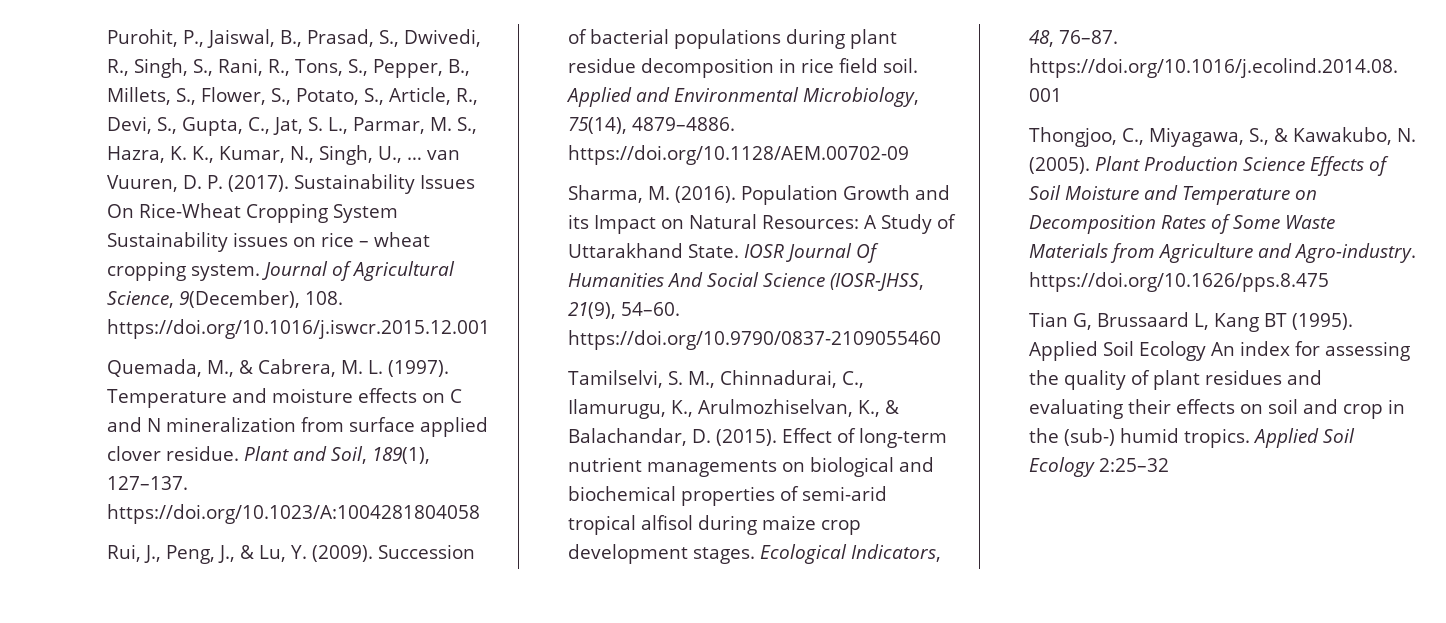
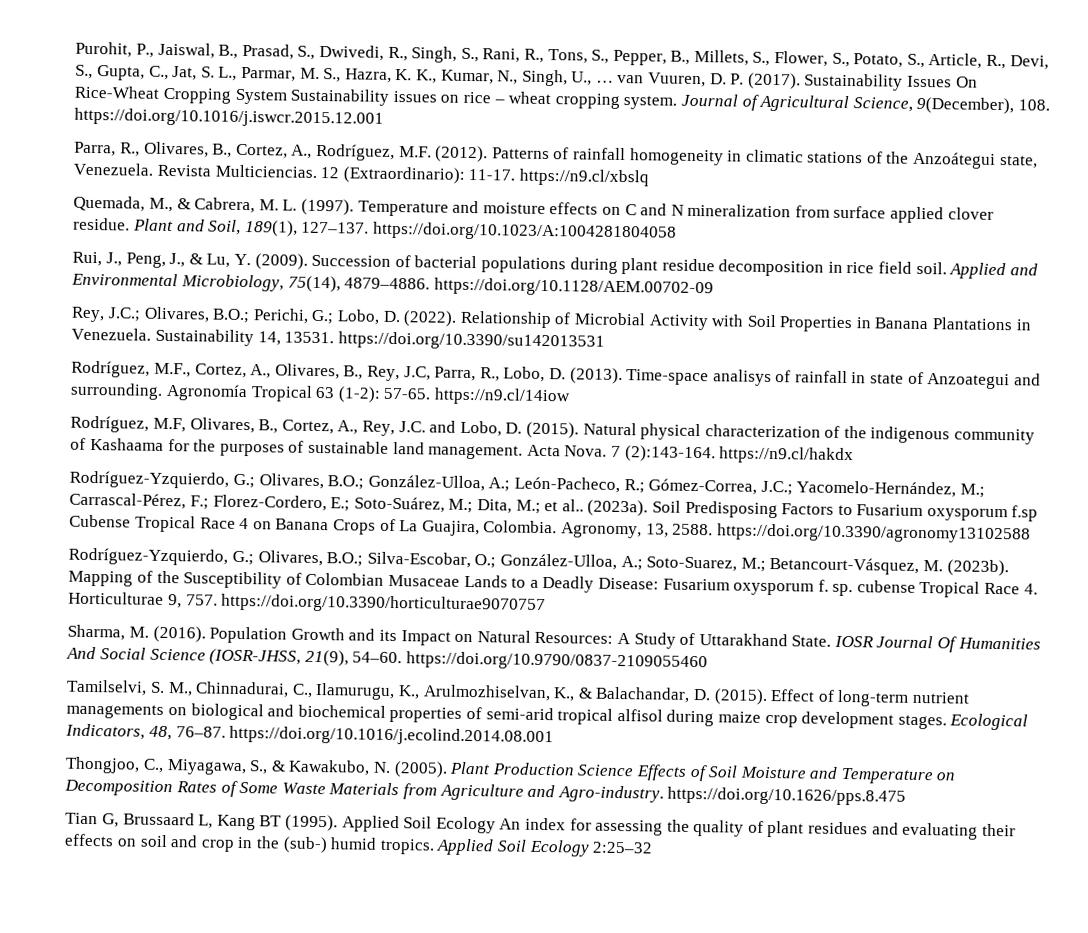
+ Parra, R., Olivares, B., Cortez, A., Rodríguez, M.F. (2012). Patterns of rainfall homogeneity in climatic stations of the Anzoátegui state, Venezuela. Revista Multiciencias. 12 (Extraordinario): 11-17. https://n9.cl/xbslq
+ Rey, J.C.; Olivares, B.O.; Perichi, G.; Lobo, D. (2022). Relationship of Microbial Activity with Soil Properties in Banana Plantations in Venezuela. Sustainability 14, 13531. https://doi.org/10.3390/su142013531
+ Rodríguez, M.F., Cortez, A., Olivares, B., Rey, J.C, Parra, R., Lobo, D. (2013). Time-space analisys of rainfall in state of Anzoategui and surrounding. Agronomía Tropical 63 (1-2): 57-65. https://n9.cl/14iow
+ Rodríguez, M.F, Olivares, B., Cortez, A., Rey, J.C. and Lobo, D. (2015). Natural physical characterization of the indigenous community of Kashaama for the purposes of sustainable land management. Acta Nova. 7 (2):143-164. https://n9.cl/hakdx
+ Rodríguez-Yzquierdo, G.; Olivares, B.O.; González-Ulloa, A.; León-Pacheco, R.; Gómez-Correa, J.C.; Yacomelo-Hernández, M.; Carrascal-Pérez, F.; Florez-Cordero, E.; Soto-Suárez, M.; Dita, M.; et al.. (2023a). Soil Predisposing Factors to Fusarium oxysporum f.sp Cubense Tropical Race 4 on Banana Crops of La Guajira, Colombia. Agronomy, 13, 2588. https://doi.org/10.3390/agronomy13102588
+ Rodríguez-Yzquierdo, G.; Olivares, B.O.; Silva-Escobar, O.; González-Ulloa, A.; Soto-Suarez, M.; Betancourt-Vásquez, M. (2023b). Mapping of the Susceptibility of Colombian Musaceae Lands to a Deadly Disease: Fusarium oxysporum f. sp. cubense Tropical Race 4. Horticulturae 9, 757. https://doi.org/10.3390/horticulturae9070757

